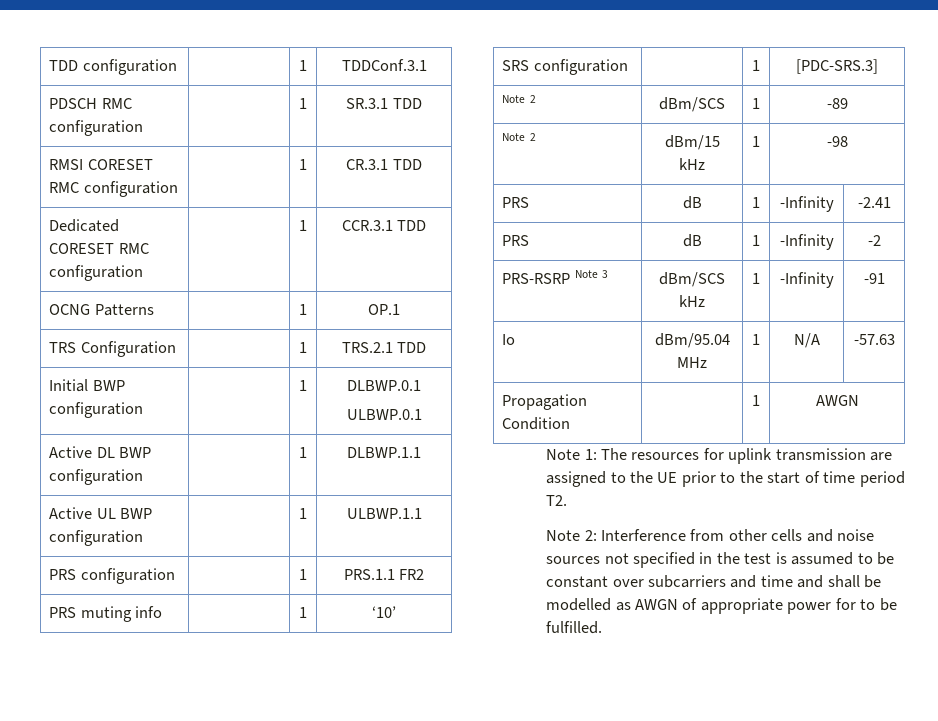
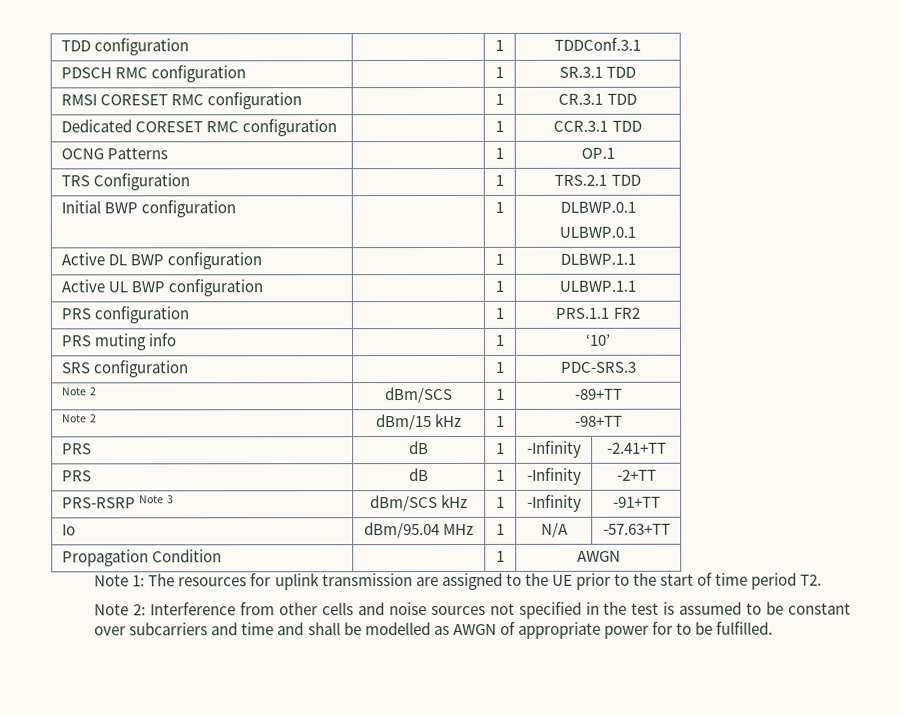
- SRS configuration | | 1 | [PDC-SRS.3]
+ SRS configuration | | 1 | PDC-SRS.3
- Note 2 | dBm/SCS | 1 | -89
+ Note 2 | dBm/SCS | 1 | -89+TT
- Note 2 | dBm/15 kHz | 1 | -98
- PRS | dB | 1 | -Infinity | -2.41
- PRS | dB | 1 | -Infinity | -2
+ Note 2 | dBm/15 kHz | 1 | -98+TT
+ PRS | dB | 1 | -Infinity | -2.41+TT
+ PRS | dB | 1 | -Infinity | -2+TT
- PRS-RSRP Note 3 | dBm/SCS kHz | 1 | -Infinity | -91
+ PRS-RSRP Note 3 | dBm/SCS kHz | 1 | -Infinity | -91+TT
- Io | dBm/95.04 MHz | 1 | N/A | -57.63
+ Io | dBm/95.04 MHz | 1 | N/A | -57.63+TT

